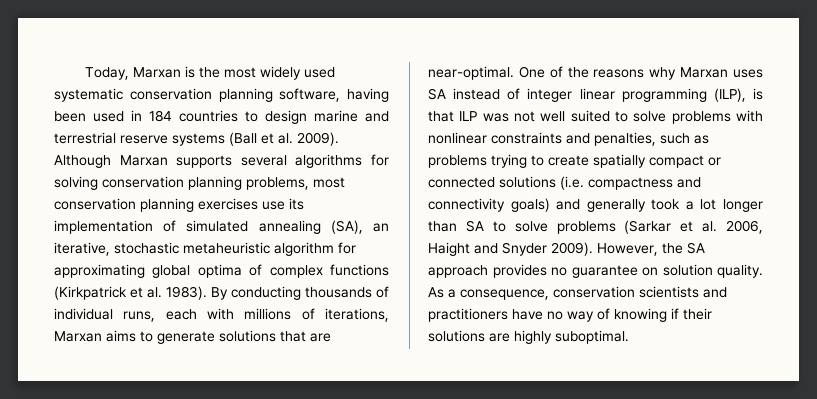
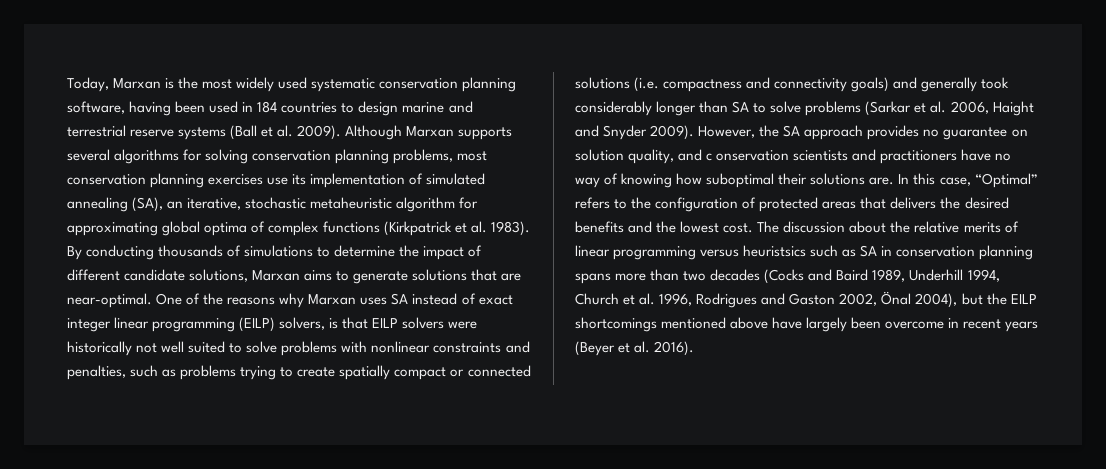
- By conducting thousands of individual runs, each with millions of iterations, Marxan aims to generate solutions that are near-optimal.
+ By conducting thousands of simulations to determine the impact of different candidate solutions, Marxan aims to generate solutions that are near-optimal.
- One of the reasons why Marxan uses SA instead of integer linear programming (ILP), is that ILP was not well suited to solve problems with nonlinear constraints and penalties, such as problems trying to create spatially compact or connected solutions (i.e. compactness and connectivity goals) and generally took a lot longer than SA to solve problems (Sarkar et al. 2006, Haight and Snyder 2009).
+ One of the reasons why Marxan uses SA instead of exact integer linear programming (EILP) solvers, is that EILP solvers were historically not well suited to solve problems with nonlinear constraints and penalties, such as problems trying to create spatially compact or connected solutions (i.e. compactness and connectivity goals) and generally took considerably longer than SA to solve problems (Sarkar et al. 2006, Haight and Snyder 2009).
- However, the SA approach provides no guarantee on solution quality. As a consequence, conservation scientists and practitioners have no way of knowing if their solutions are highly suboptimal.
+ However, the SA approach provides no guarantee on solution quality, and c onservation scientists and practitioners have no way of knowing how suboptimal their solutions are. In this case, “Optimal” refers to the configuration of protected areas that delivers the desired benefits and the lowest cost. The discussion about the relative merits of linear programming versus heuristsics such as SA in conservation planning spans more than two decades (Cocks and Baird 1989, Underhill 1994, Church et al. 1996, Rodrigues and Gaston 2002, Önal 2004), but the EILP shortcomings mentioned above have largely been overcome in recent years (Beyer et al. 2016).

